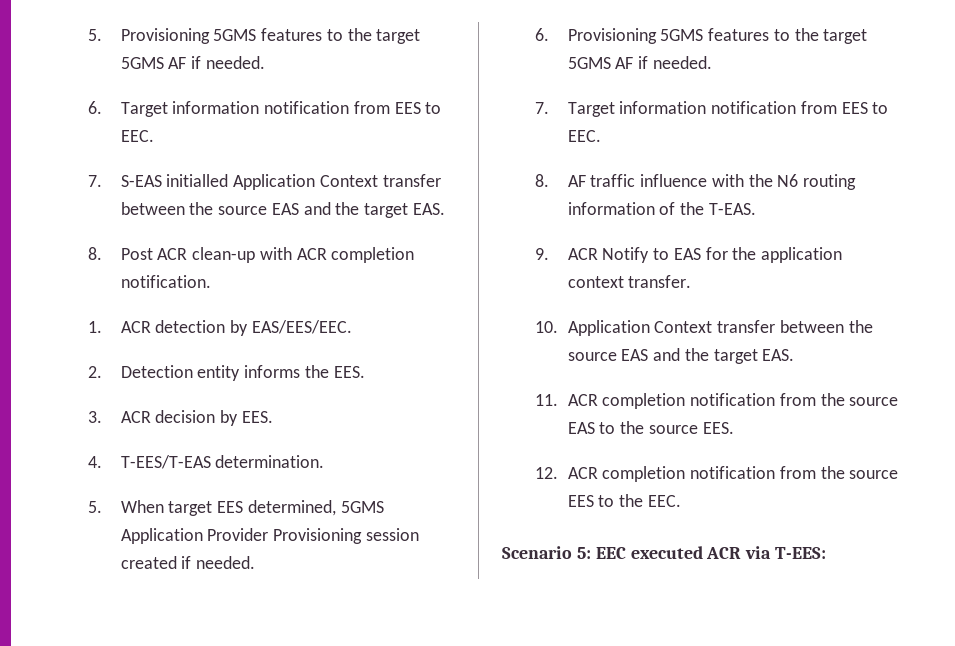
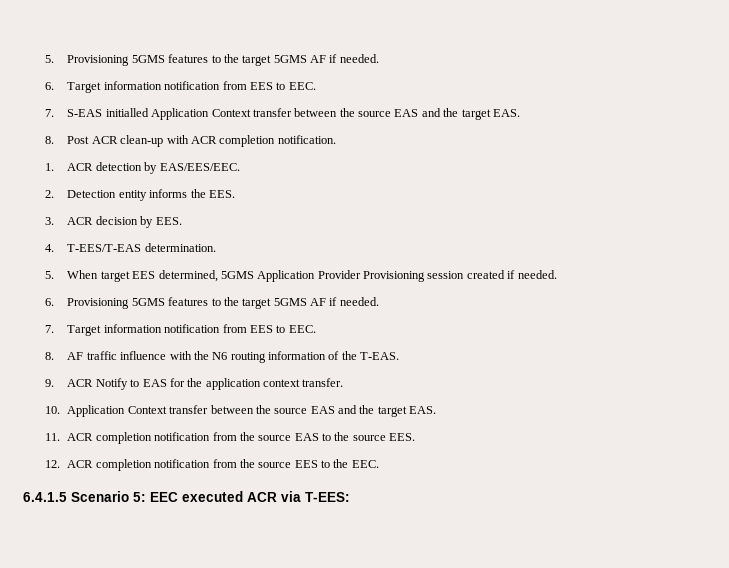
- Scenario 5: EEC executed ACR via T-EES:
+ 6.4.1.5 Scenario 5: EEC executed ACR via T-EES:

